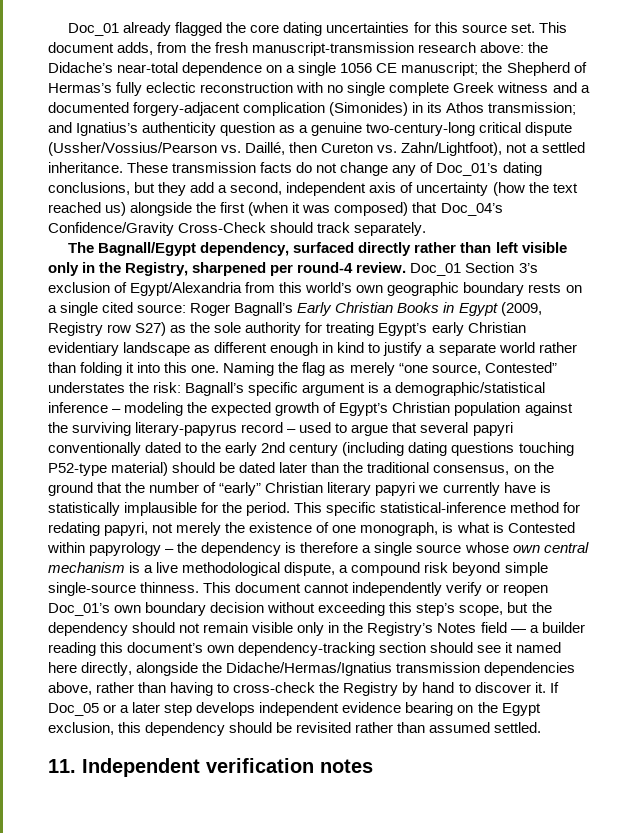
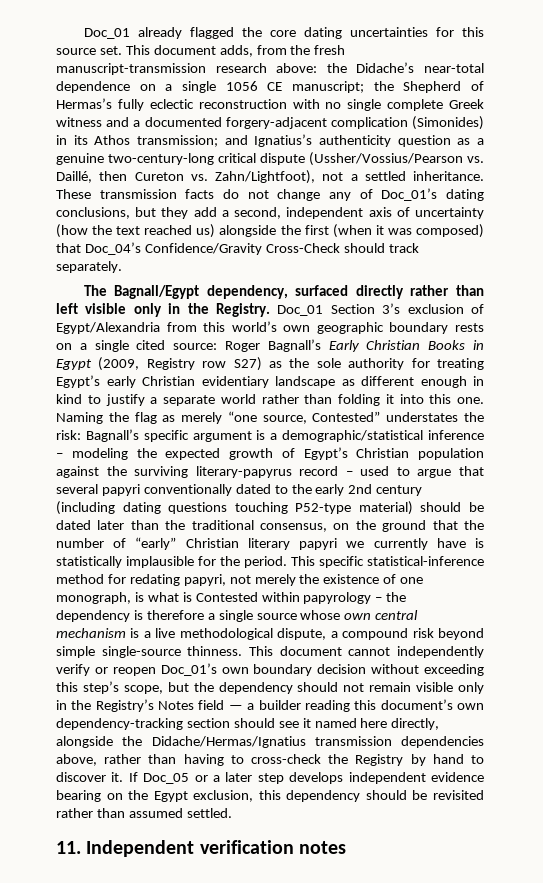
- The Bagnall/Egypt dependency, surfaced directly rather than left visible only in the Registry, sharpened per round-4 review.
+ The Bagnall/Egypt dependency, surfaced directly rather than left visible only in the Registry.

